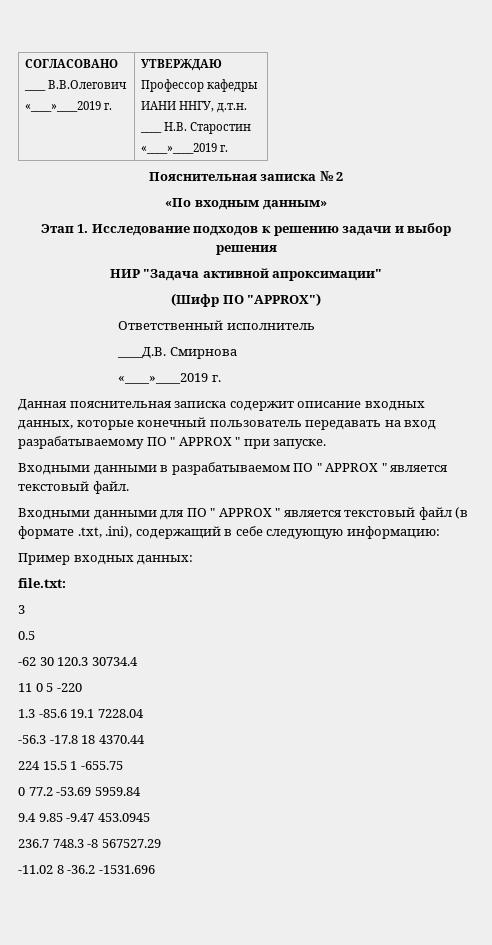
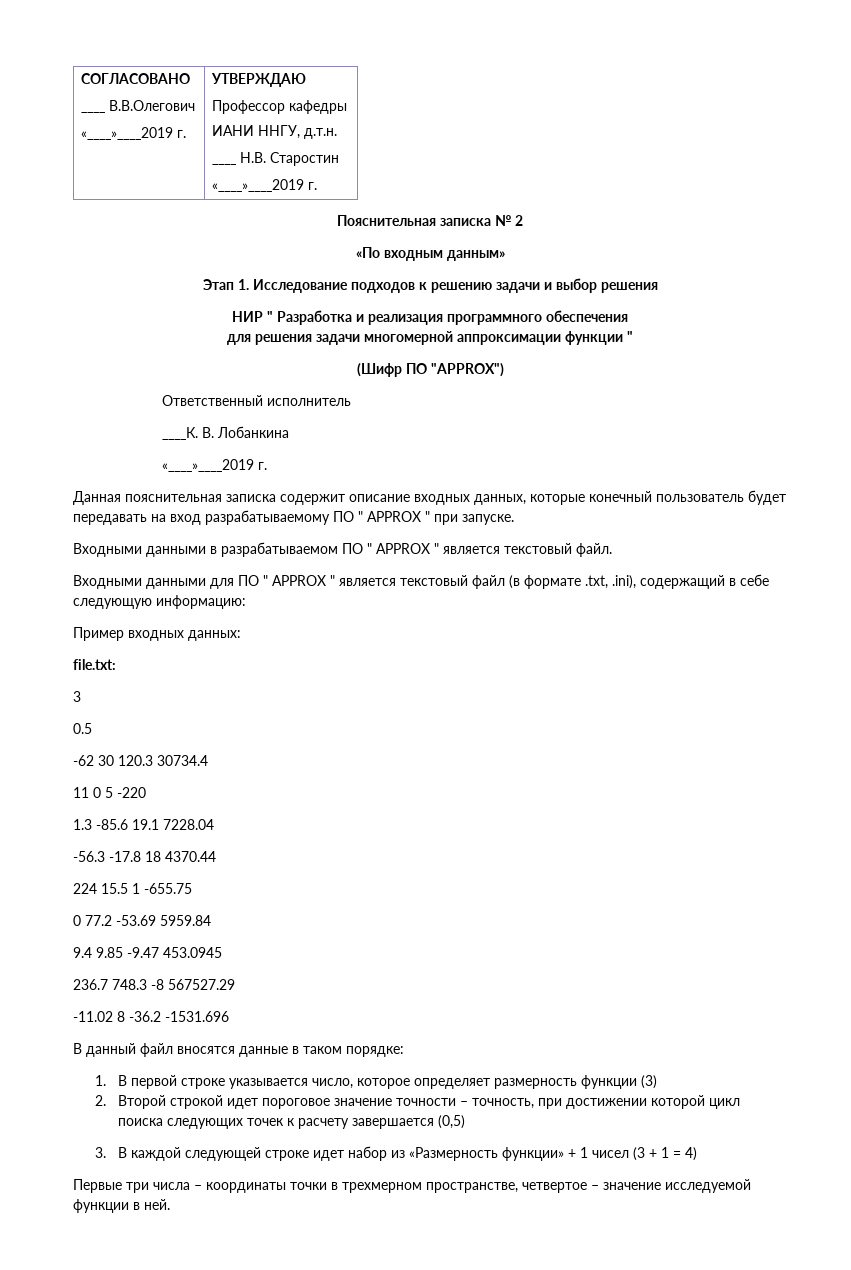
- НИР "Задача активной апроксимации"
+ НИР " Разработка и реализация программного обеспечения
+ для решения задачи многомерной аппроксимации функции "
- ____Д.В. Смирнова
+ ____К. В. Лобанкина
- Данная пояснительная записка содержит описание входных данных, которые конечный пользователь передавать на вход разрабатываемому ПО " APPROX " при запуске.
+ Данная пояснительная записка содержит описание входных данных, которые конечный пользователь будет передавать на вход разрабатываемому ПО " APPROX " при запуске.
+ В данный файл вносятся данные в таком порядке:
+ 1. В первой строке указывается число, которое определяет размерность функции (3)
+ 2. Второй строкой идет пороговое значение точности – точность, при достижении которой цикл поиска следующих точек к расчету завершается (0,5)
+ 3. В каждой следующей строке идет набор из «Размерность функции» + 1 чисел (3 + 1 = 4)
+ Первые три числа – координаты точки в трехмерном пространстве, четвертое – значение исследуемой функции в ней.

